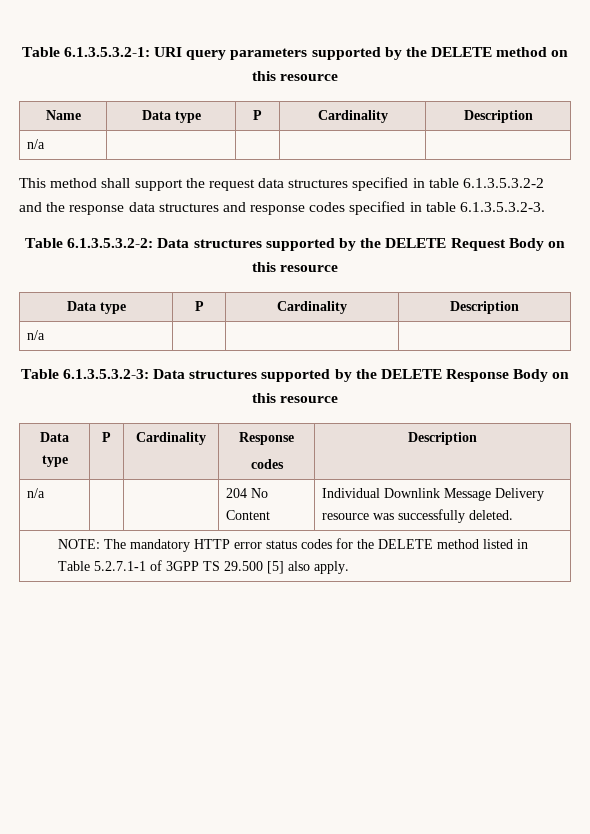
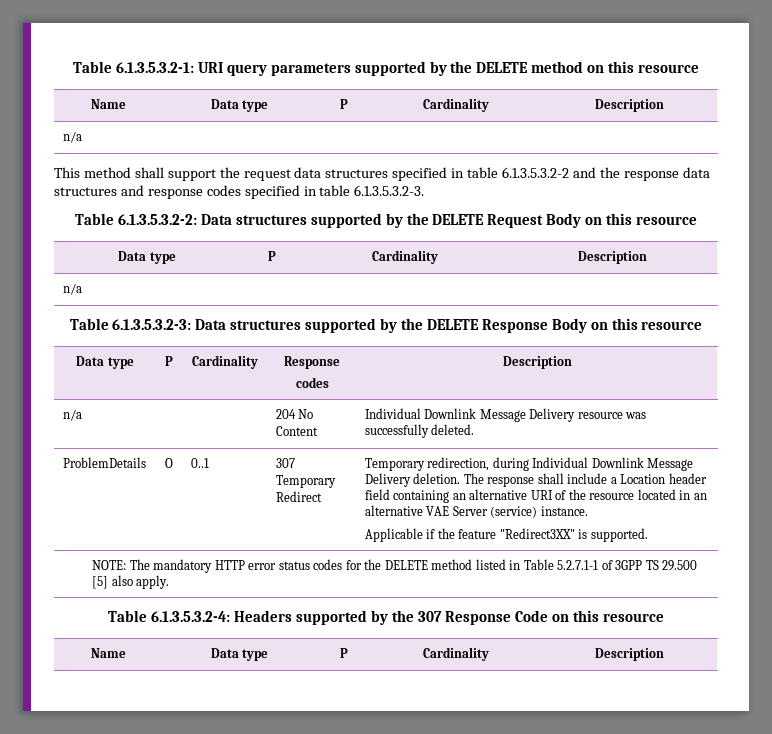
+ ProblemDetails | O | 0..1 | 307 Temporary Redirect | Temporary redirection, during Individual Downlink Message Delivery deletion. The response shall include a Location header field containing an alternative URI of the resource located in an alternative VAE Server (service) instance.
+ Applicable if the feature "Redirect3XX" is supported.
+ Table 6.1.3.5.3.2-4: Headers supported by the 307 Response Code on this resource
+ Name | Data type | P | Cardinality | Description

